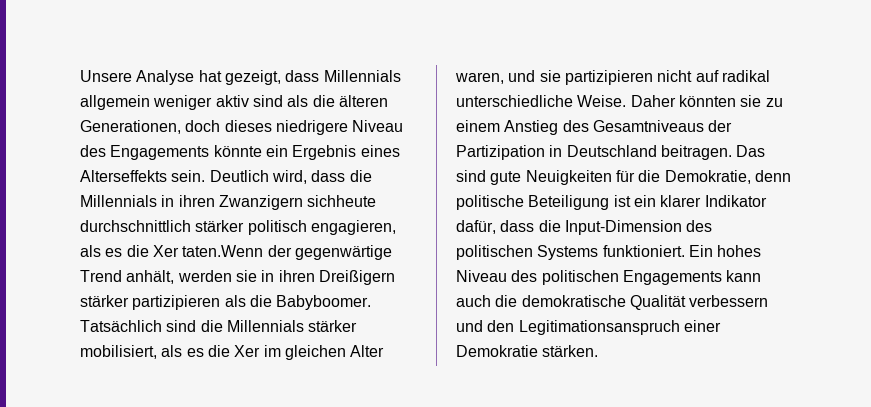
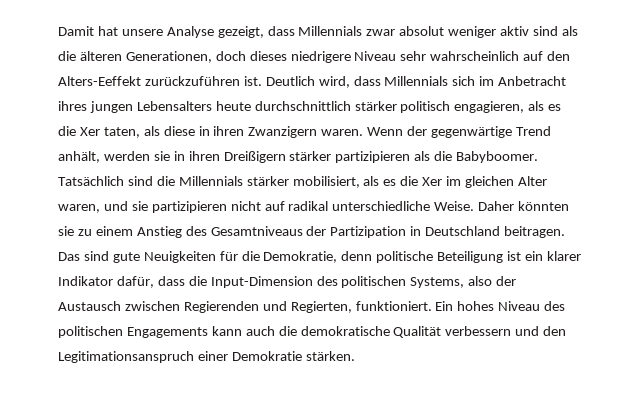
- Unsere Analyse hat gezeigt, dass Millennials allgemein weniger aktiv sind als die älteren Generationen, doch dieses niedrigere Niveau des Engagements könnte ein Ergebnis eines Alterseffekts sein. Deutlich wird, dass die Millennials in ihren Zwanzigern sichheute durchschnittlich stärker politisch engagieren, als es die Xer taten.Wenn der gegenwärtige Trend anhält, werden sie in ihren Dreißigern stärker partizipieren als die Babyboomer.
+ Damit hat unsere Analyse gezeigt, dass Millennials zwar absolut weniger aktiv sind als die älteren Generationen, doch dieses niedrigere Niveau sehr wahrscheinlich auf den Alters-Eeffekt zurückzuführen ist. Deutlich wird, dass Millennials sich im Anbetracht ihres jungen Lebensalters heute durchschnittlich stärker politisch engagieren, als es die Xer taten, als diese in ihren Zwanzigern waren. Wenn der gegenwärtige Trend anhält, werden sie in ihren Dreißigern stärker partizipieren als die Babyboomer.
- Das sind gute Neuigkeiten für die Demokratie, denn politische Beteiligung ist ein klarer Indikator dafür, dass die Input-Dimension des politischen Systems funktioniert.
+ Das sind gute Neuigkeiten für die Demokratie, denn politische Beteiligung ist ein klarer Indikator dafür, dass die Input-Dimension des politischen Systems, also der Austausch zwischen Regierenden und Regierten, funktioniert.

